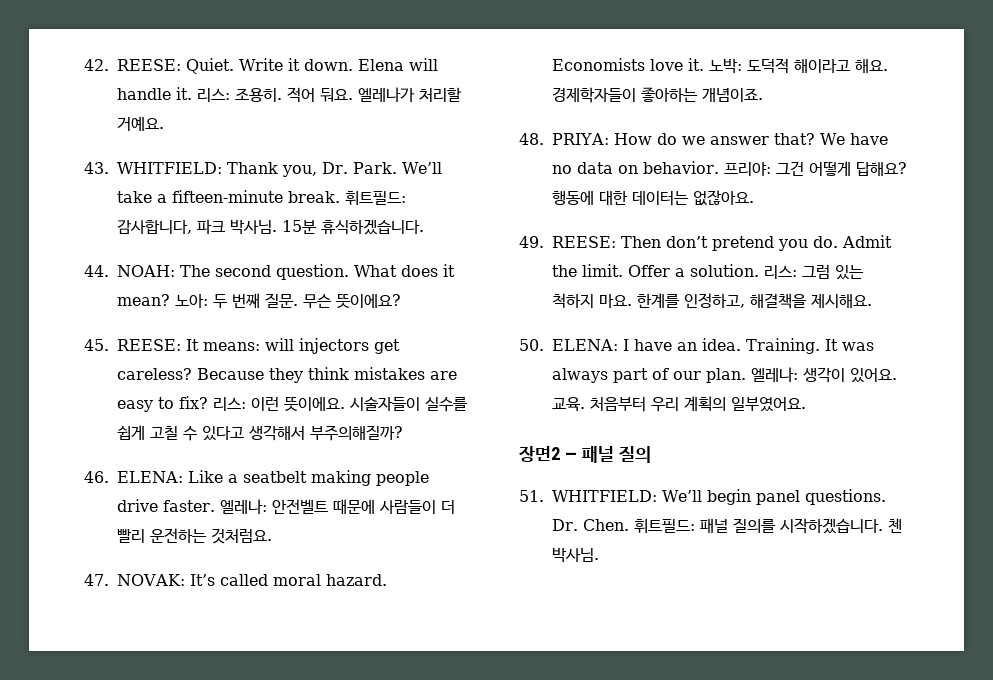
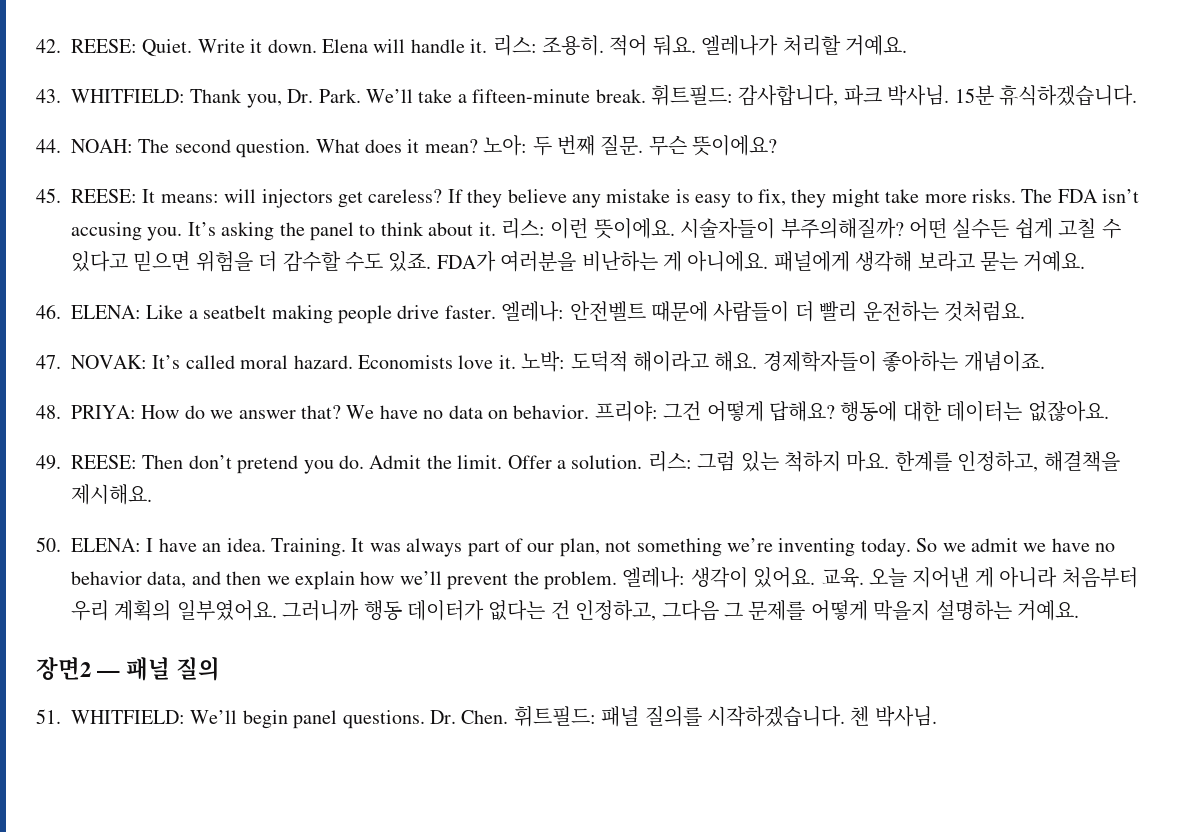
- Because they think mistakes are easy to fix?
+ If they believe any mistake is easy to fix, they might take more risks. The FDA isn’t accusing you. It’s asking the panel to think about it.
- 시술자들이 실수를 쉽게 고칠 수 있다고 생각해서 부주의해질까?
+ 시술자들이 부주의해질까? 어떤 실수든 쉽게 고칠 수 있다고 믿으면 위험을 더 감수할 수도 있죠. FDA가 여러분을 비난하는 게 아니에요. 패널에게 생각해 보라고 묻는 거예요.
- It was always part of our plan. 엘레나: 생각이 있어요. 교육. 처음부터 우리 계획의 일부였어요.
+ It was always part of our plan, not something we’re inventing today. So we admit we have no behavior data, and then we explain how we’ll prevent the problem. 엘레나: 생각이 있어요. 교육. 오늘 지어낸 게 아니라 처음부터 우리 계획의 일부였어요. 그러니까 행동 데이터가 없다는 건 인정하고, 그다음 그 문제를 어떻게 막을지 설명하는 거예요.

